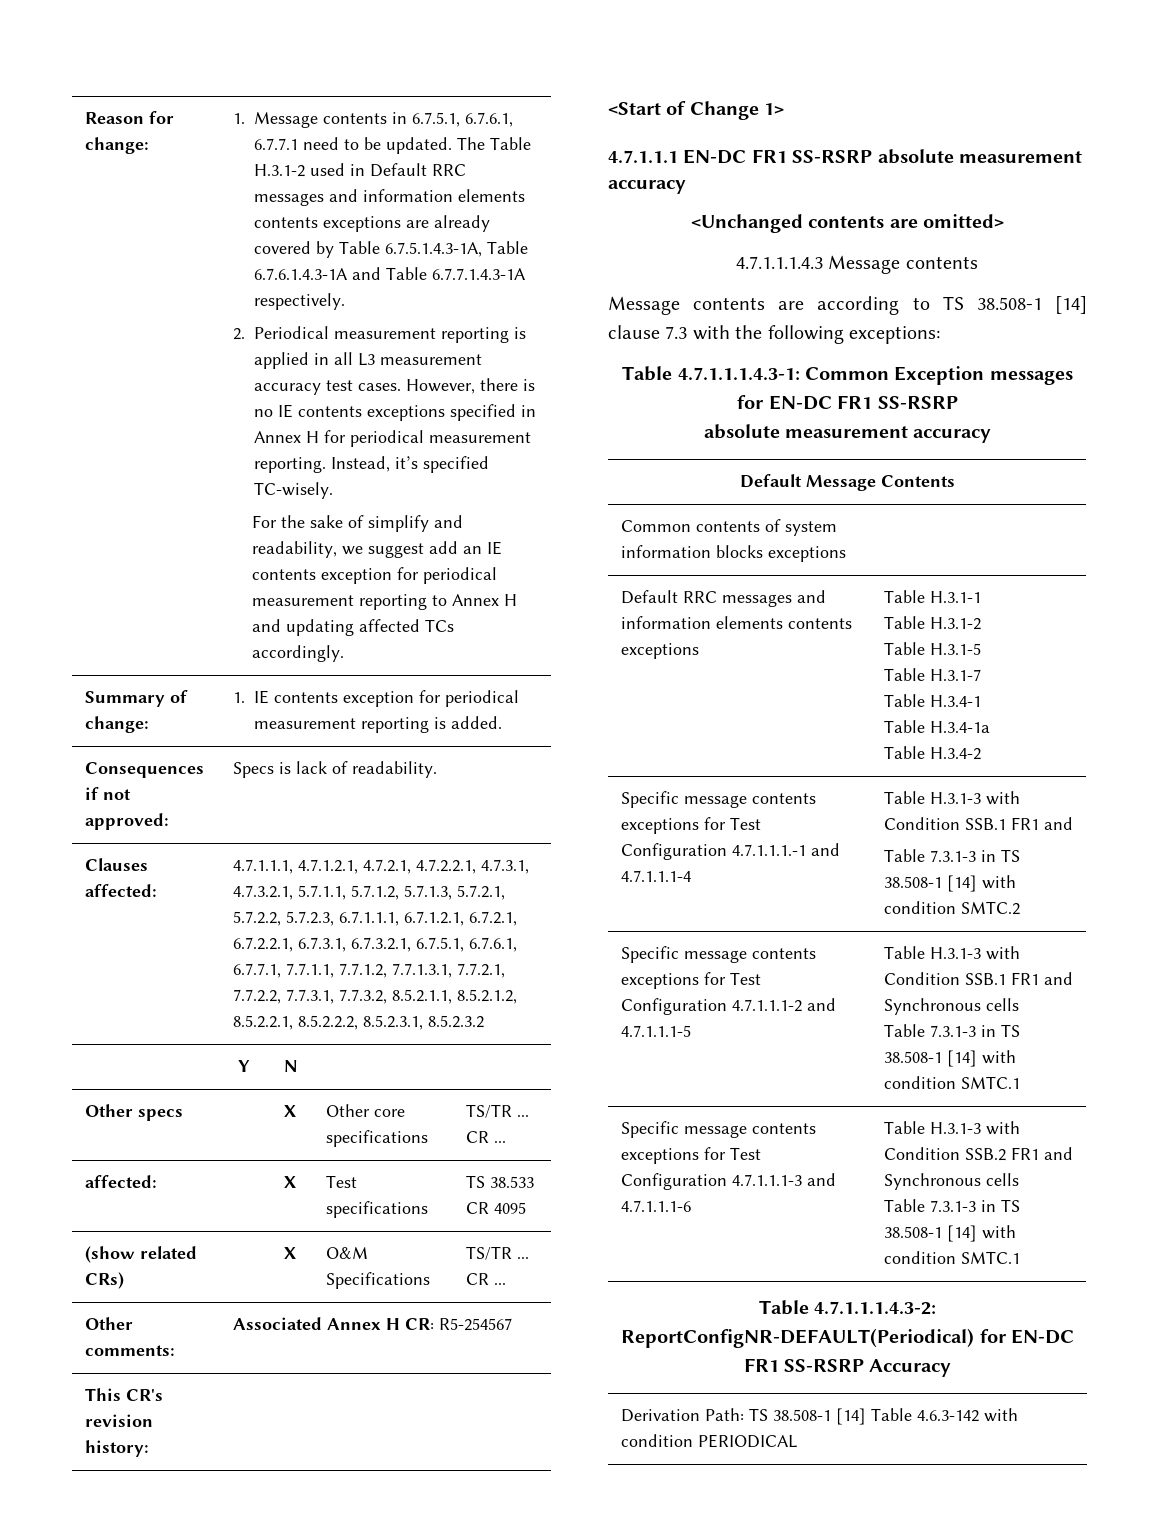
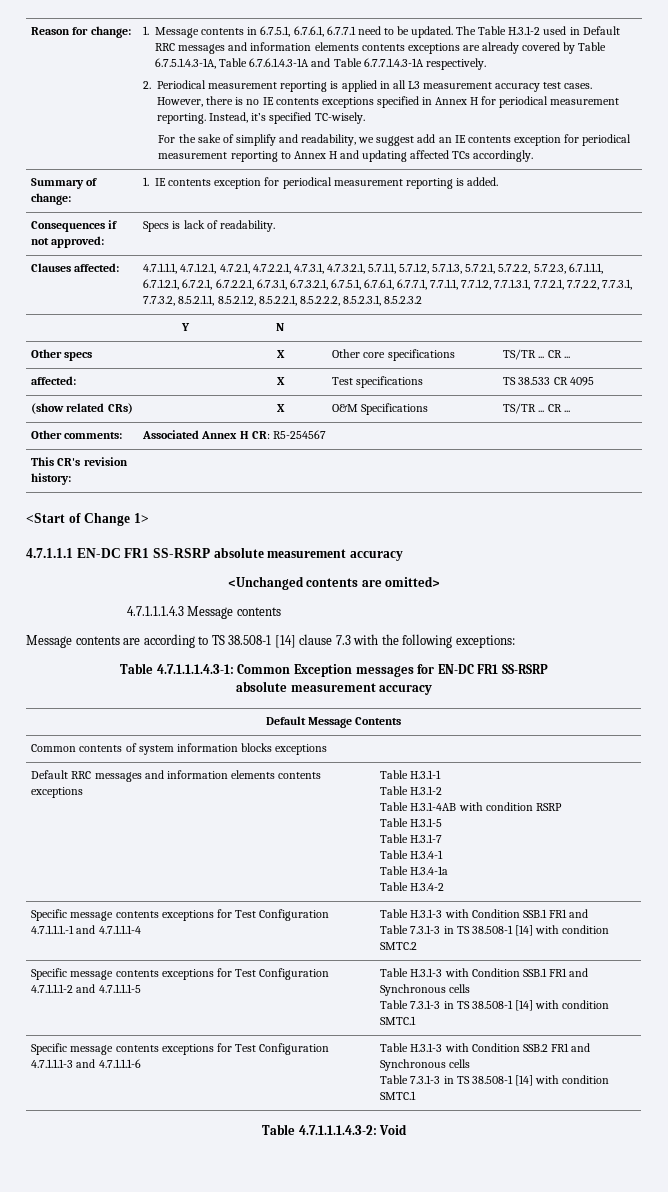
  Default RRC messages and information elements contents exceptions | Table H.3.1-1
  Table H.3.1-2
+ Table H.3.1-4AB with condition RSRP
- Table 4.7.1.1.1.4.3-2: ReportConfigNR-DEFAULT(Periodical) for EN-DC FR1 SS-RSRP Accuracy
- Derivation Path: TS 38.508-1 [14] Table 4.6.3-142 with condition PERIODICAL
+ Table 4.7.1.1.1.4.3-2: Void

